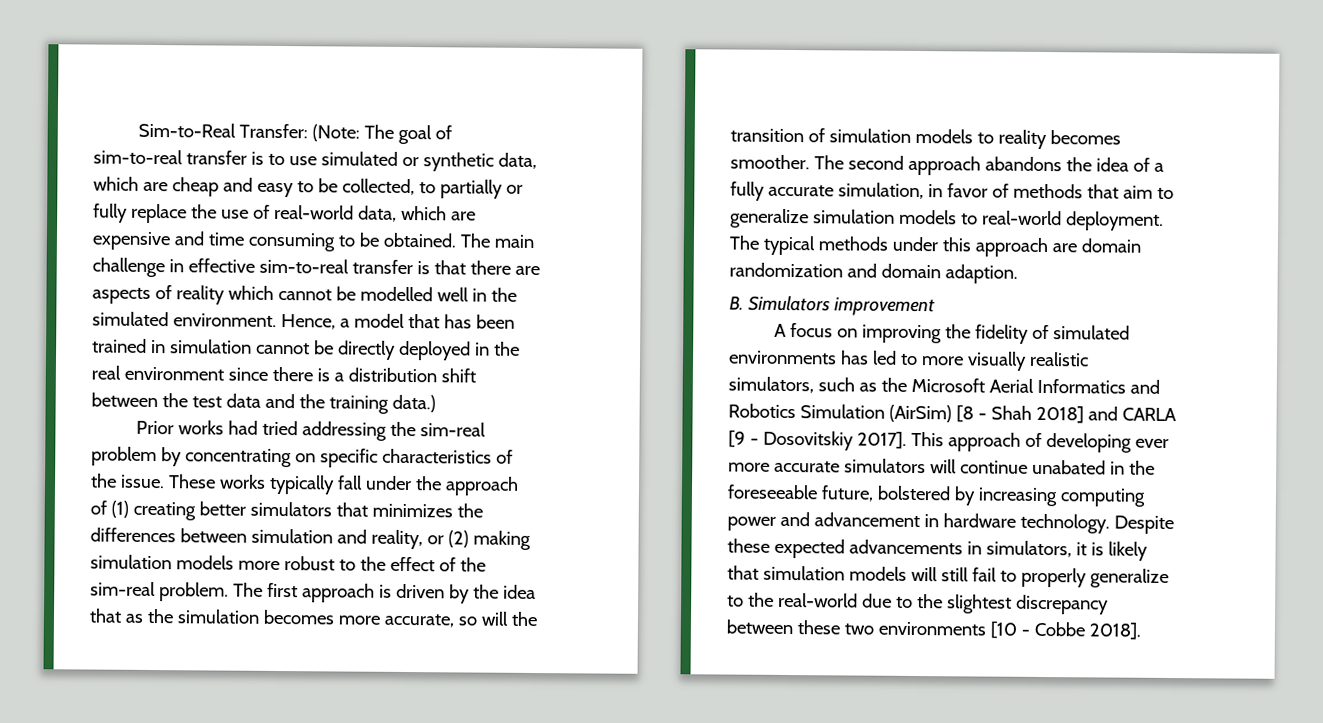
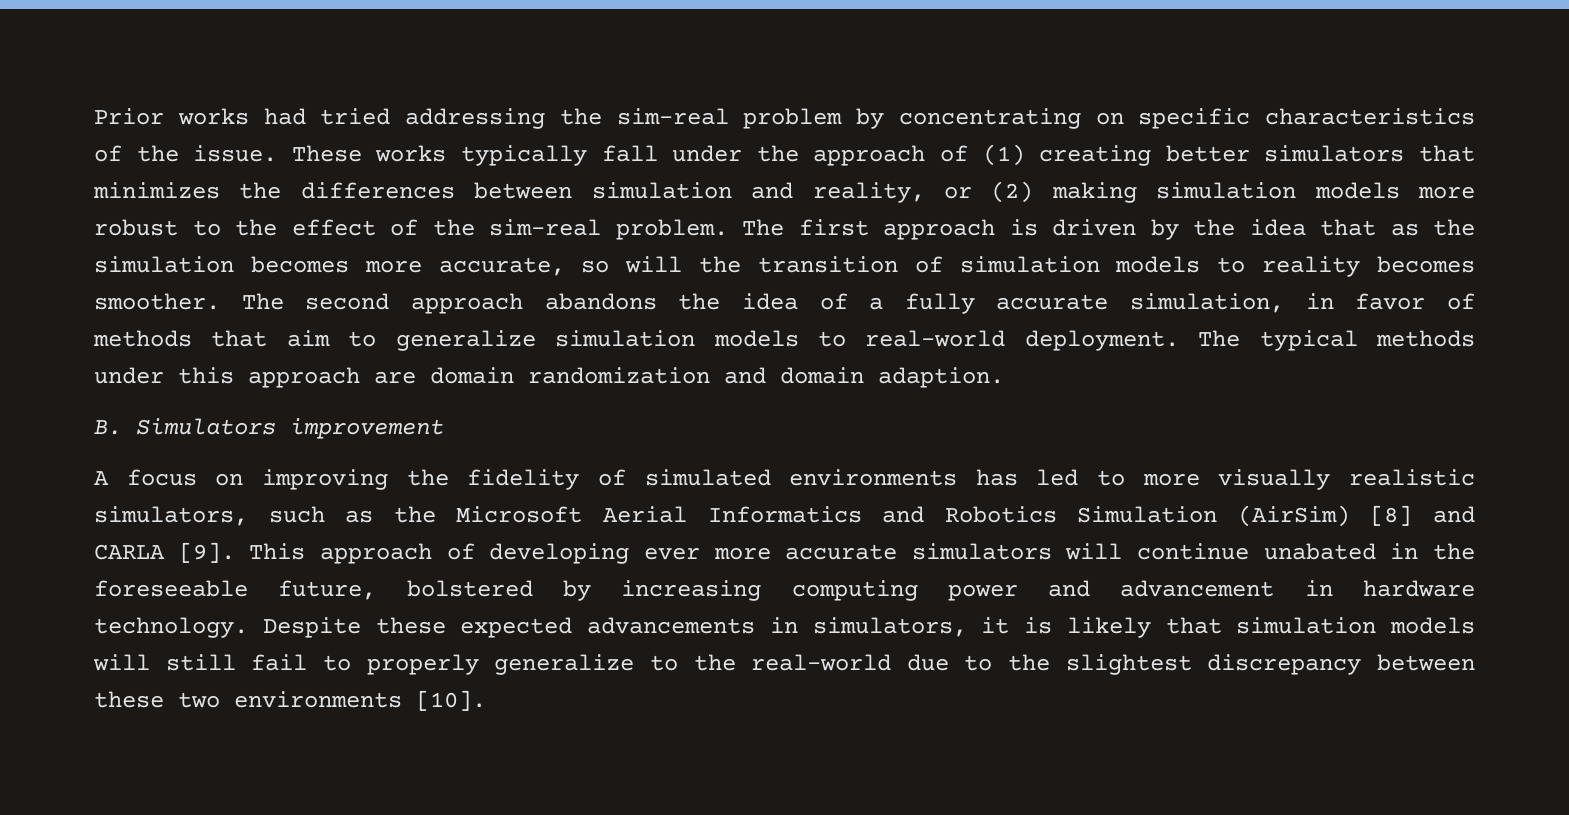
- Sim-to-Real Transfer: (Note: The goal of sim-to-real transfer is to use simulated or synthetic data, which are cheap and easy to be collected, to partially or fully replace the use of real-world data, which are expensive and time consuming to be obtained. The main challenge in effective sim-to-real transfer is that there are aspects of reality which cannot be modelled well in the simulated environment. Hence, a model that has been trained in simulation cannot be directly deployed in the real environment since there is a distribution shift between the test data and the training data.)
- A focus on improving the fidelity of simulated environments has led to more visually realistic simulators, such as the Microsoft Aerial Informatics and Robotics Simulation (AirSim) [8 - Shah 2018] and CARLA [9 - Dosovitskiy 2017].
+ A focus on improving the fidelity of simulated environments has led to more visually realistic simulators, such as the Microsoft Aerial Informatics and Robotics Simulation (AirSim) [8] and CARLA [9].
- Despite these expected advancements in simulators, it is likely that simulation models will still fail to properly generalize to the real-world due to the slightest discrepancy between these two environments [10 - Cobbe 2018].
+ Despite these expected advancements in simulators, it is likely that simulation models will still fail to properly generalize to the real-world due to the slightest discrepancy between these two environments [10].

